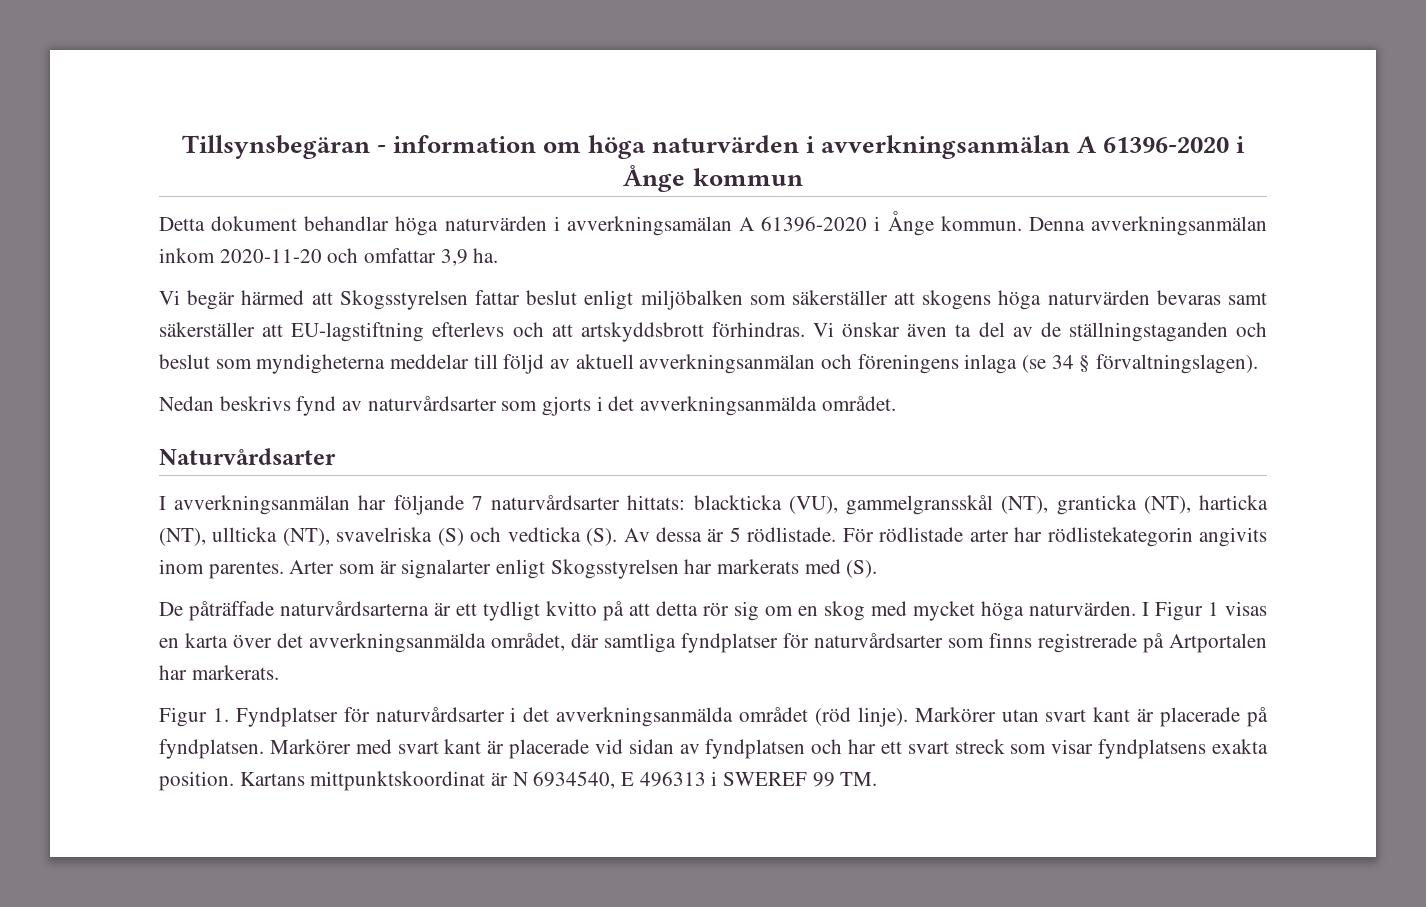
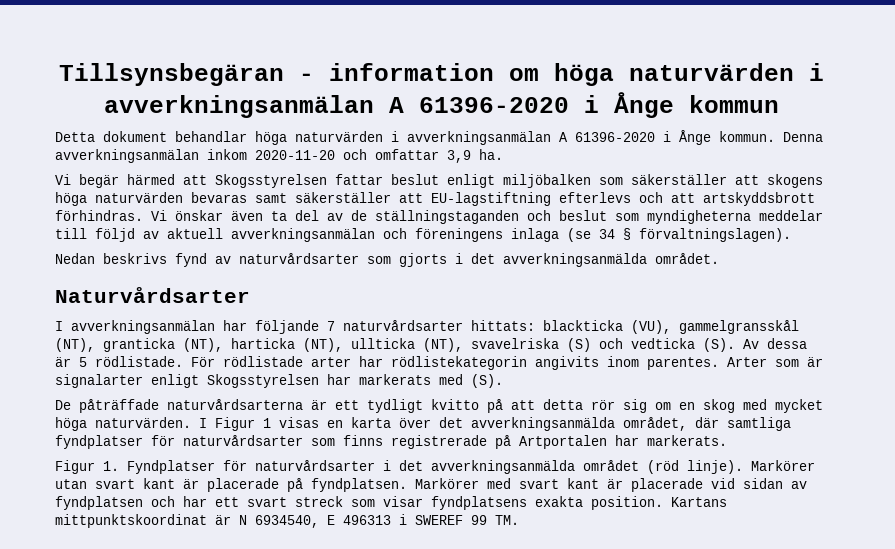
- Detta dokument behandlar höga naturvärden i avverkningsamälan A 61396-2020 i Ånge kommun.
+ Detta dokument behandlar höga naturvärden i avverkningsanmälan A 61396-2020 i Ånge kommun.

